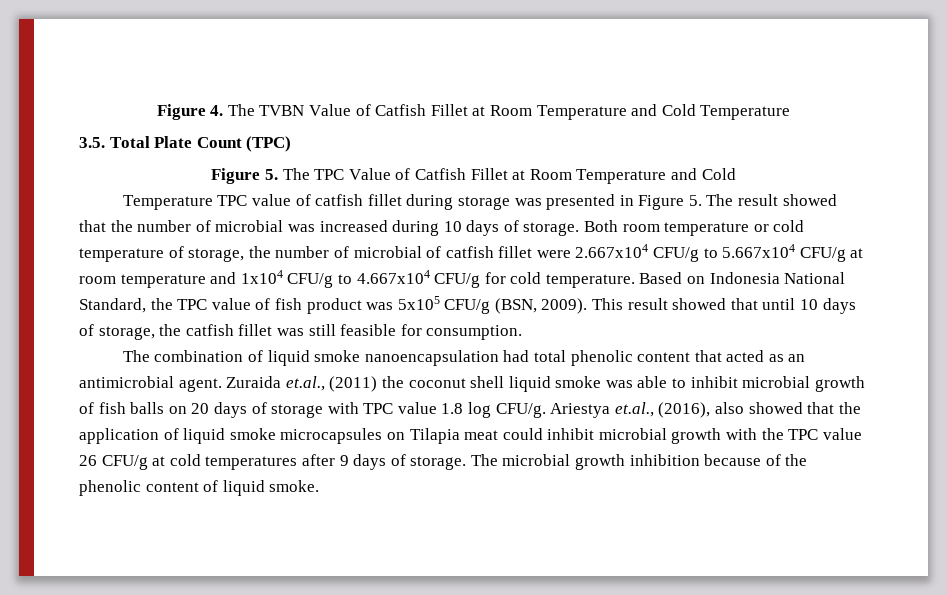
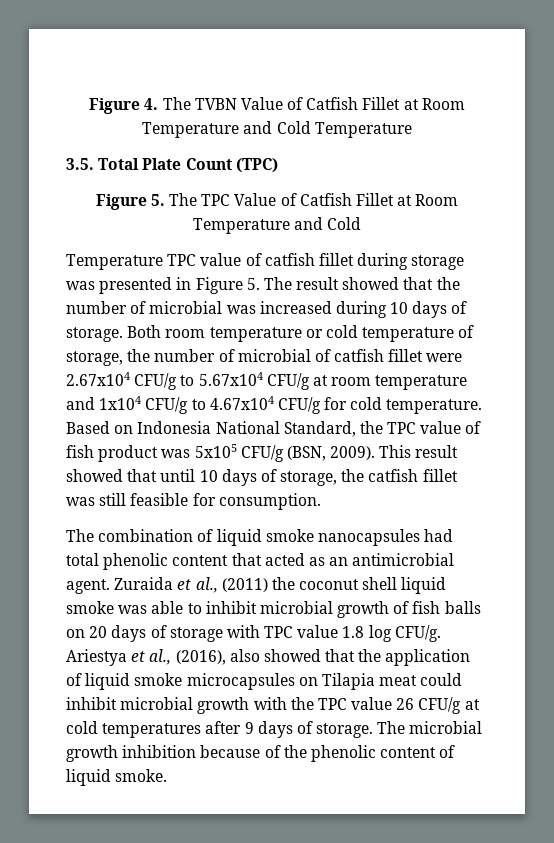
- Both room temperature or cold temperature of storage, the number of microbial of catfish fillet were 2.667x104 CFU/g to 5.667x104 CFU/g at room temperature and 1x104 CFU/g to 4.667x104 CFU/g for cold temperature.
+ Both room temperature or cold temperature of storage, the number of microbial of catfish fillet were 2.67x104 CFU/g to 5.67x104 CFU/g at room temperature and 1x104 CFU/g to 4.67x104 CFU/g for cold temperature.
- The combination of liquid smoke nanoencapsulation had total phenolic content that acted as an antimicrobial agent.
+ The combination of liquid smoke nanocapsules had total phenolic content that acted as an antimicrobial agent.
- Zuraida et.al., (2011) the coconut shell liquid smoke was able to inhibit microbial growth of fish balls on 20 days of storage with TPC value 1.8 log CFU/g.
+ Zuraida et al., (2011) the coconut shell liquid smoke was able to inhibit microbial growth of fish balls on 20 days of storage with TPC value 1.8 log CFU/g.
- Ariestya et.al., (2016), also showed that the application of liquid smoke microcapsules on Tilapia meat could inhibit microbial growth with the TPC value 26 CFU/g at cold temperatures after 9 days of storage.
+ Ariestya et al., (2016), also showed that the application of liquid smoke microcapsules on Tilapia meat could inhibit microbial growth with the TPC value 26 CFU/g at cold temperatures after 9 days of storage.

